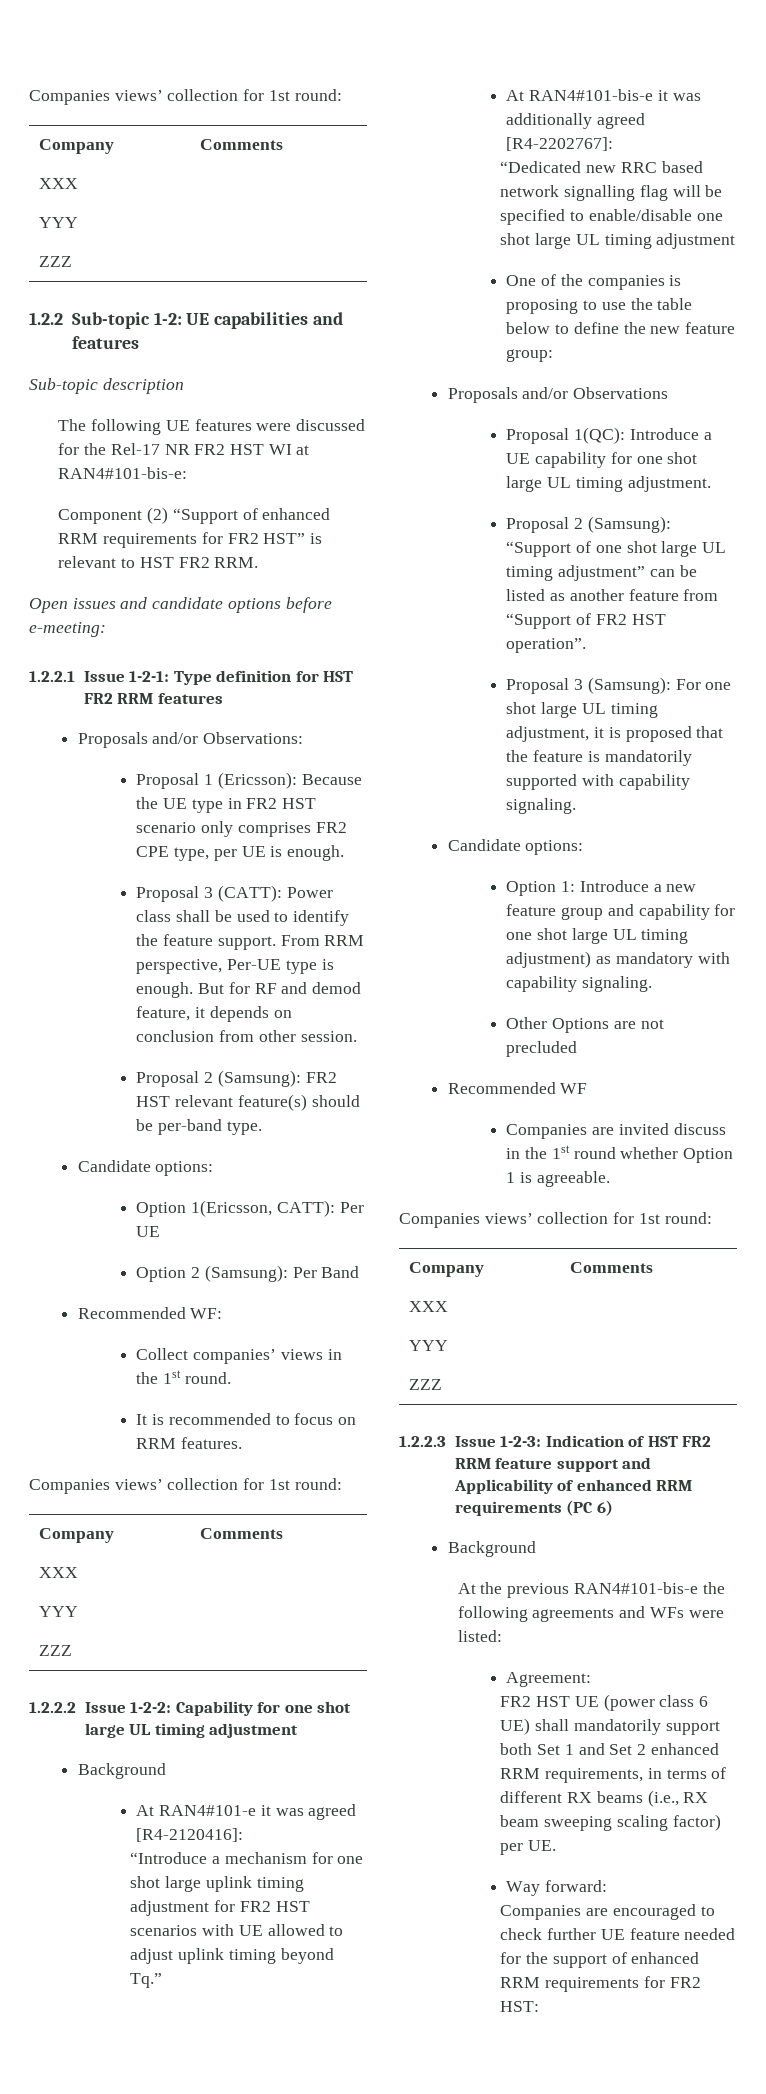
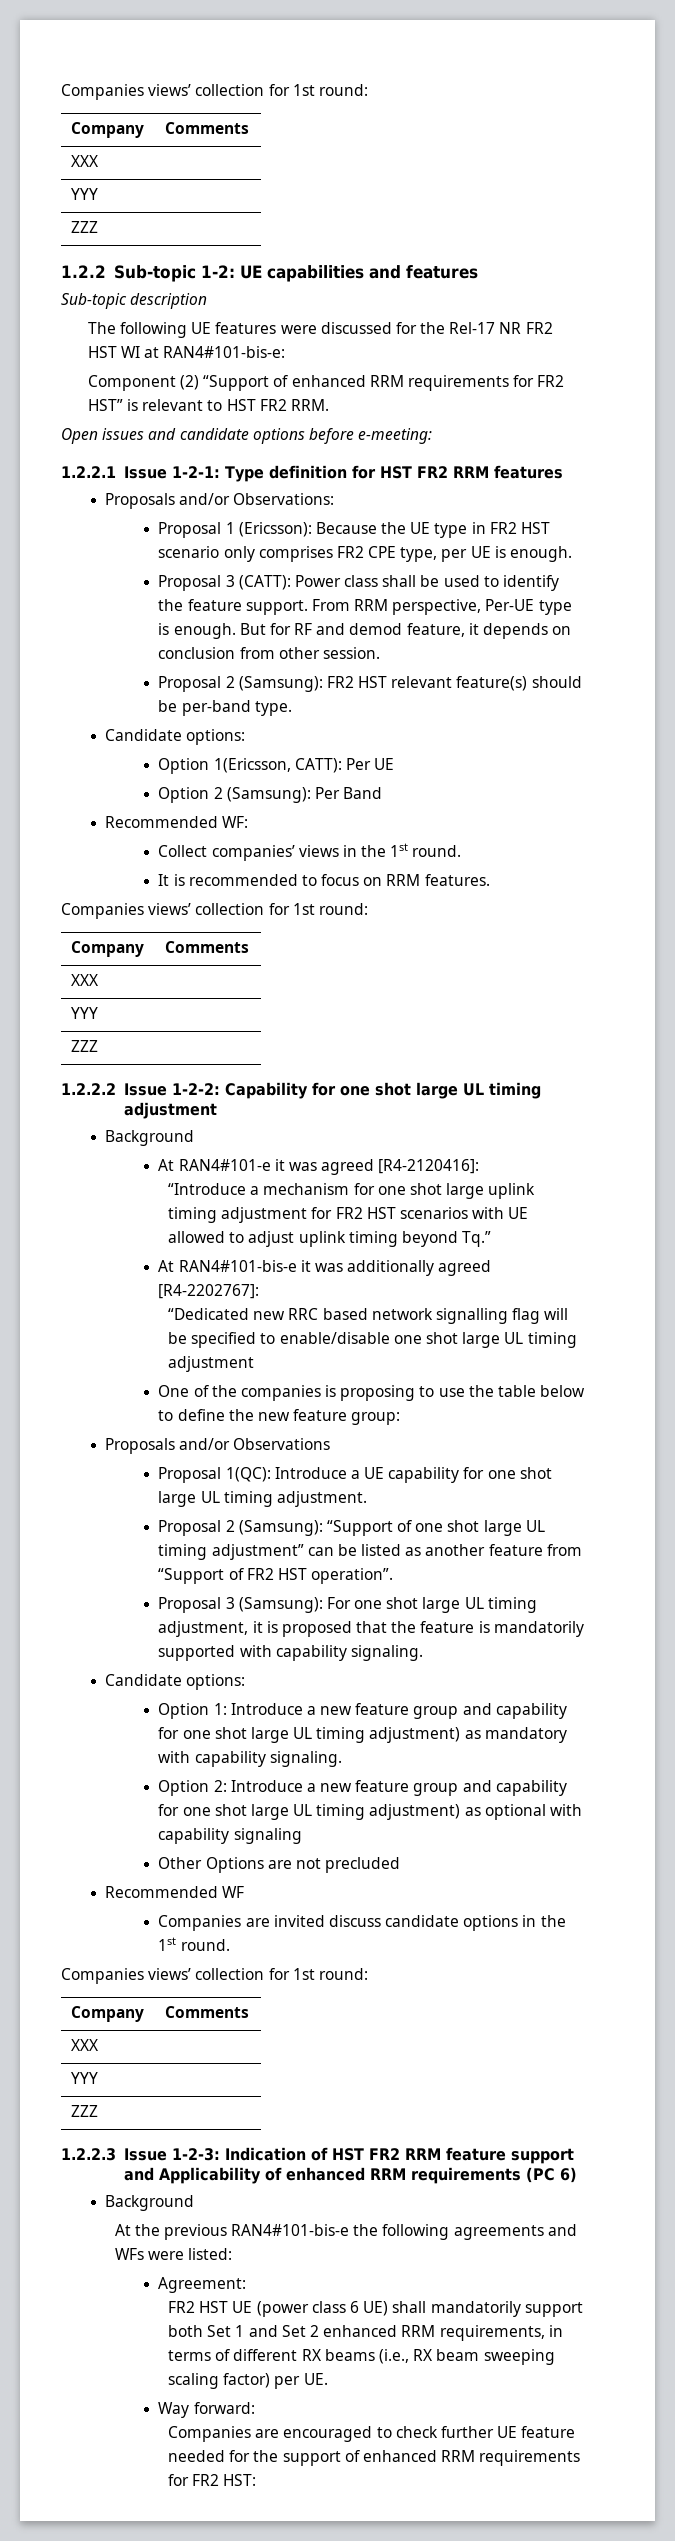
+ Option 2: Introduce a new feature group and capability for one shot large UL timing adjustment) as optional with capability signaling
- Companies are invited discuss in the 1st round whether Option 1 is agreeable.
+ Companies are invited discuss candidate options in the 1st round.

